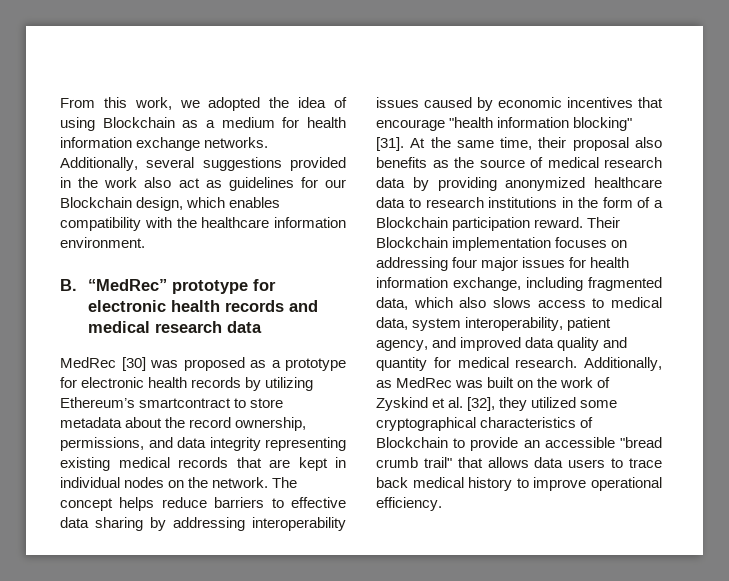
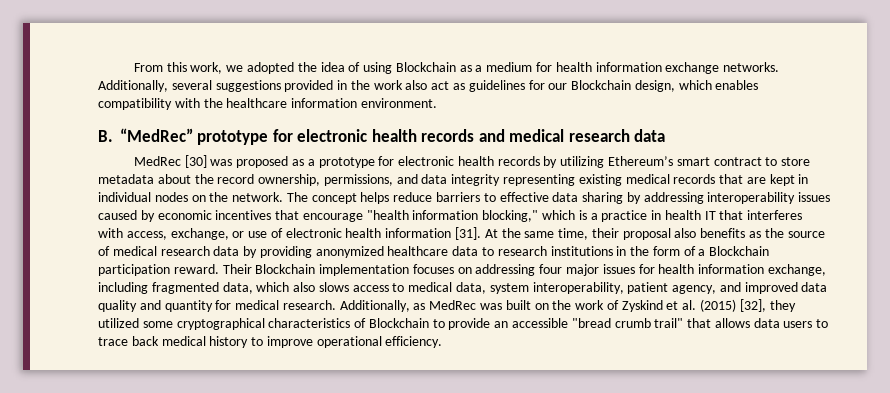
- MedRec [30] was proposed as a prototype for electronic health records by utilizing Ethereum’s smartcontract to store metadata about the record ownership, permissions, and data integrity representing existing medical records that are kept in individual nodes on the network.
+ MedRec [30] was proposed as a prototype for electronic health records by utilizing Ethereum’s smart contract to store metadata about the record ownership, permissions, and data integrity representing existing medical records that are kept in individual nodes on the network.
- The concept helps reduce barriers to effective data sharing by addressing interoperability issues caused by economic incentives that encourage "health information blocking" [31].
+ The concept helps reduce barriers to effective data sharing by addressing interoperability issues caused by economic incentives that encourage "health information blocking," which is a practice in health IT that interferes with access, exchange, or use of electronic health information [31].
- Additionally, as MedRec was built on the work of Zyskind et al. [32], they utilized some cryptographical characteristics of Blockchain to provide an accessible "bread crumb trail" that allows data users to trace back medical history to improve operational efficiency.
+ Additionally, as MedRec was built on the work of Zyskind et al. (2015) [32], they utilized some cryptographical characteristics of Blockchain to provide an accessible "bread crumb trail" that allows data users to trace back medical history to improve operational efficiency.

